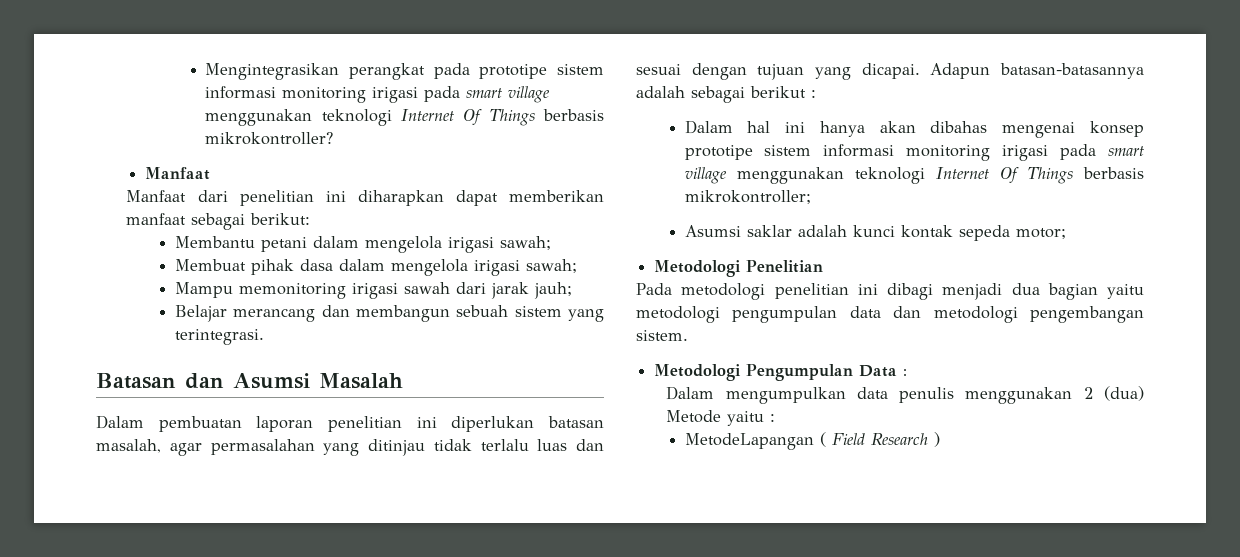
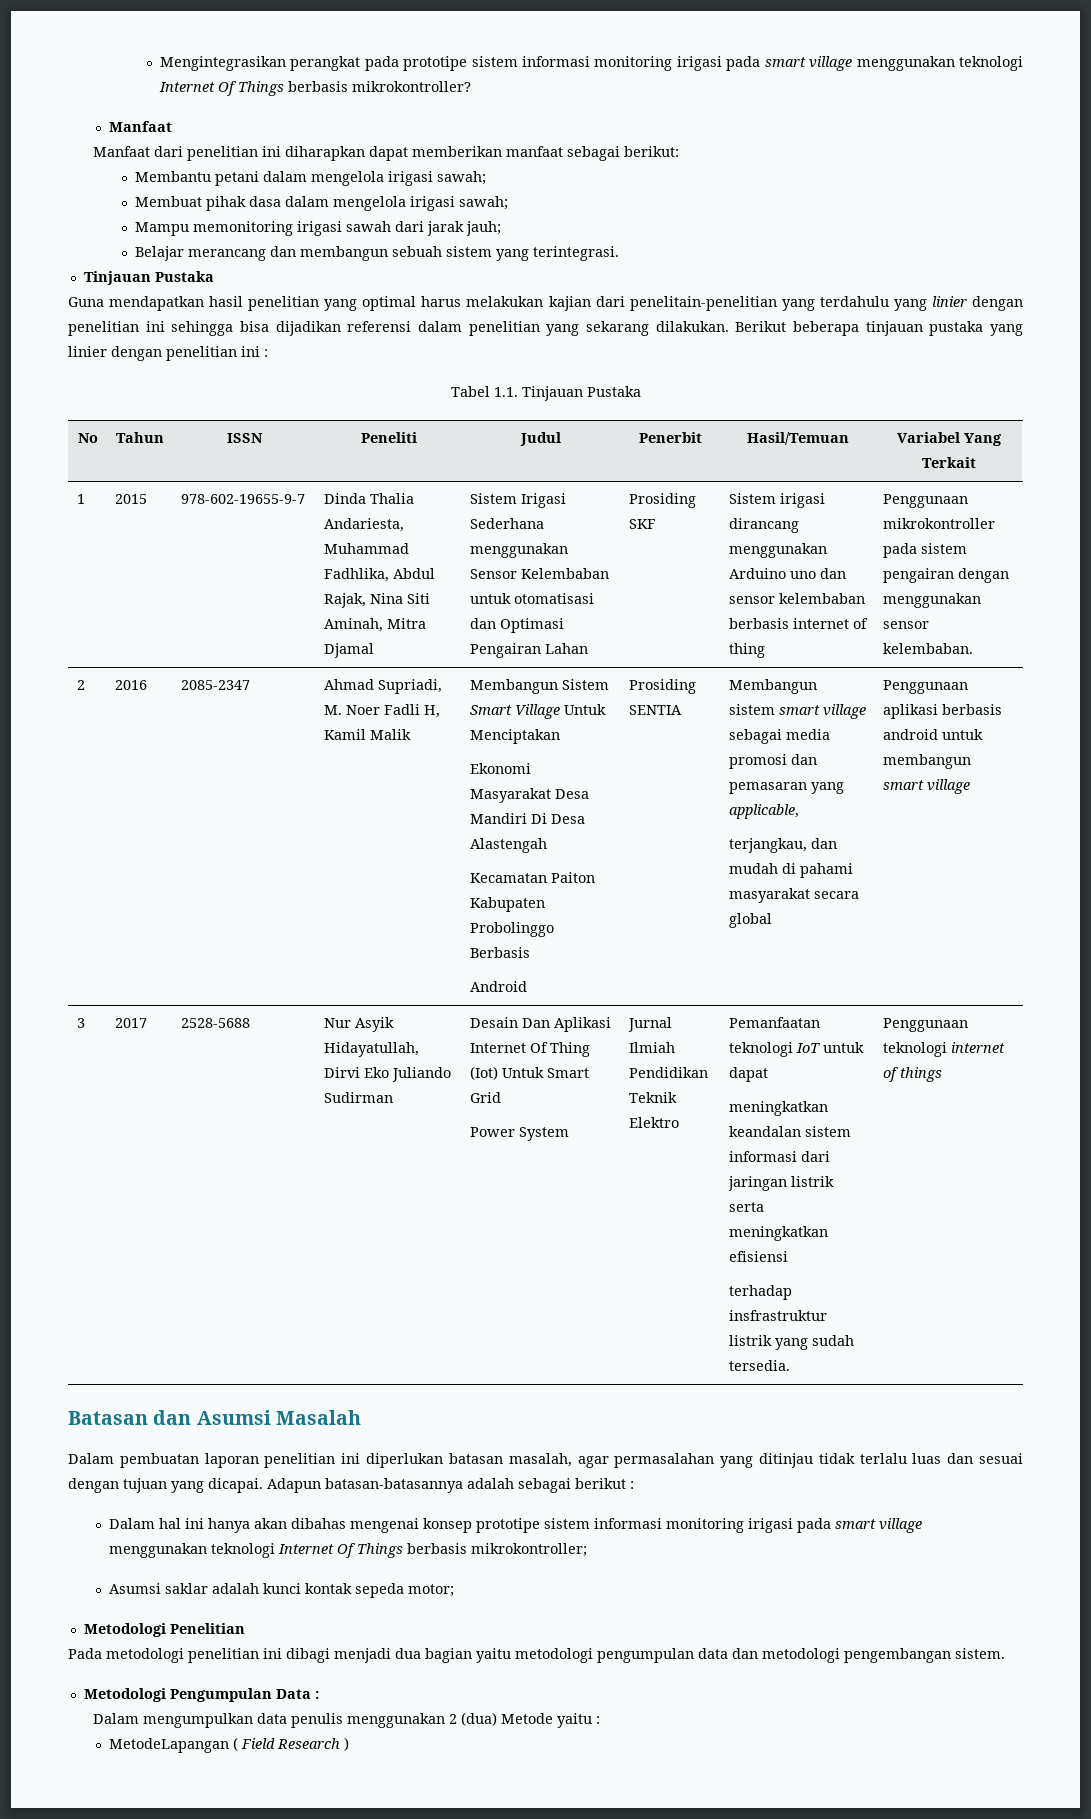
  Belajar merancang dan membangun sebuah sistem yang terintegrasi.
+ Tinjauan Pustaka
+ Guna mendapatkan hasil penelitian yang optimal harus melakukan kajian dari penelitain-penelitian yang terdahulu yang linier dengan penelitian ini sehingga bisa dijadikan referensi dalam penelitian yang sekarang dilakukan. Berikut beberapa tinjauan pustaka yang linier dengan penelitian ini :
+ Tabel 1.1. Tinjauan Pustaka
+ No | Tahun | ISSN | Peneliti | Judul | Penerbit | Hasil/Temuan | Variabel Yang Terkait
+ 1 | 2015 | 978-602-19655-9-7 | Dinda Thalia Andariesta, Muhammad Fadhlika, Abdul Rajak, Nina Siti Aminah, Mitra Djamal | Sistem Irigasi Sederhana menggunakan Sensor Kelembaban untuk otomatisasi dan Optimasi Pengairan Lahan | Prosiding SKF | Sistem irigasi dirancang menggunakan Arduino uno dan sensor kelembaban berbasis internet of thing | Penggunaan mikrokontroller pada sistem pengairan dengan menggunakan sensor kelembaban.
+ 2 | 2016 | 2085-2347 | Ahmad Supriadi, M. Noer Fadli H, Kamil Malik | Membangun Sistem Smart Village Untuk Menciptakan
+ Ekonomi Masyarakat Desa Mandiri Di Desa Alastengah
+ Kecamatan Paiton Kabupaten Probolinggo Berbasis
+ Android | Prosiding SENTIA | Membangun sistem smart village sebagai media promosi dan pemasaran yang applicable,
+ terjangkau, dan mudah di pahami masyarakat secara global | Penggunaan aplikasi berbasis android untuk membangun smart village
+ 3 | 2017 | 2528-5688 | Nur Asyik Hidayatullah, Dirvi Eko Juliando Sudirman | Desain Dan Aplikasi Internet Of Thing (Iot) Untuk Smart Grid
+ Power System | Jurnal Ilmiah Pendidikan Teknik Elektro | Pemanfaatan teknologi IoT untuk dapat
+ meningkatkan keandalan sistem informasi dari jaringan listrik serta meningkatkan efisiensi
+ terhadap insfrastruktur listrik yang sudah tersedia. | Penggunaan teknologi internet of things

